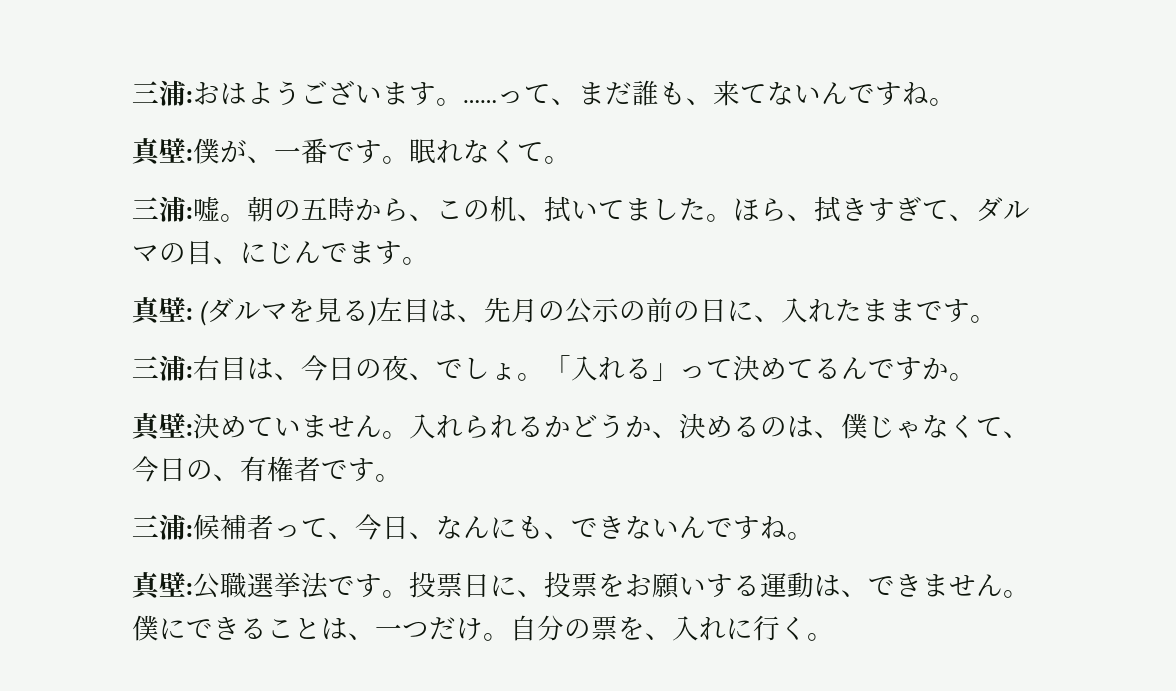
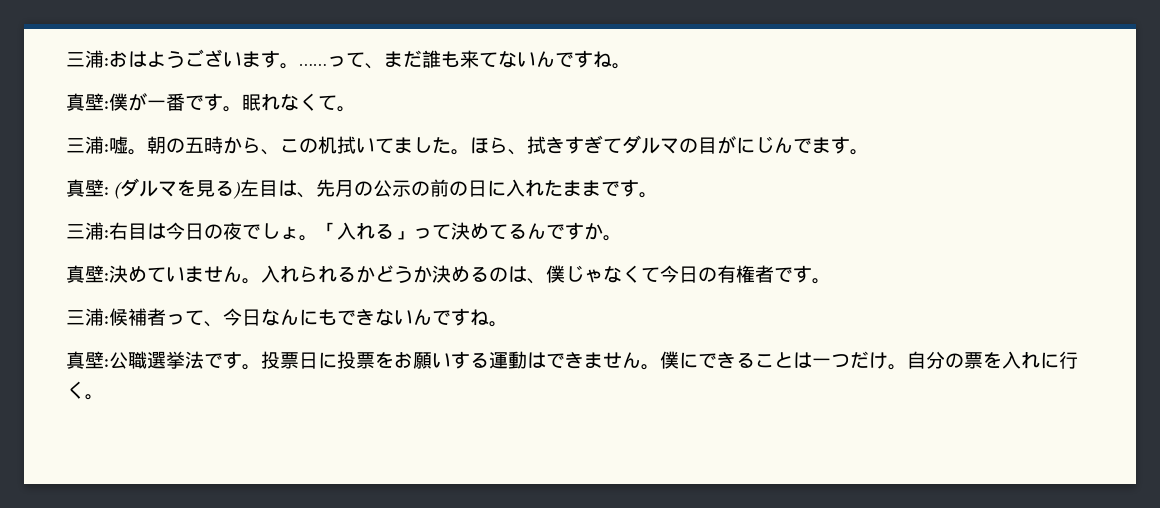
- って、まだ誰も、来てないんですね。
+ って、まだ誰も来てないんですね。
- 真壁:僕が、一番です。
+ 真壁:僕が一番です。
- 朝の五時から、この机、拭いてました。
+ 朝の五時から、この机拭いてました。
- ほら、拭きすぎて、ダルマの目、にじんでます。
+ ほら、拭きすぎてダルマの目がにじんでます。
- 真壁: (ダルマを見る)左目は、先月の公示の前の日に、入れたままです。
+ 真壁: (ダルマを見る)左目は、先月の公示の前の日に入れたままです。
- 三浦:右目は、今日の夜、でしょ。
+ 三浦:右目は今日の夜でしょ。
- 入れられるかどうか、決めるのは、僕じゃなくて、今日の、有権者です。
+ 入れられるかどうか決めるのは、僕じゃなくて今日の有権者です。
- 三浦:候補者って、今日、なんにも、できないんですね。
+ 三浦:候補者って、今日なんにもできないんですね。
- 投票日に、投票をお願いする運動は、できません。
+ 投票日に投票をお願いする運動はできません。
- 僕にできることは、一つだけ。
+ 僕にできることは一つだけ。
- 自分の票を、入れに行く。
+ 自分の票を入れに行く。

